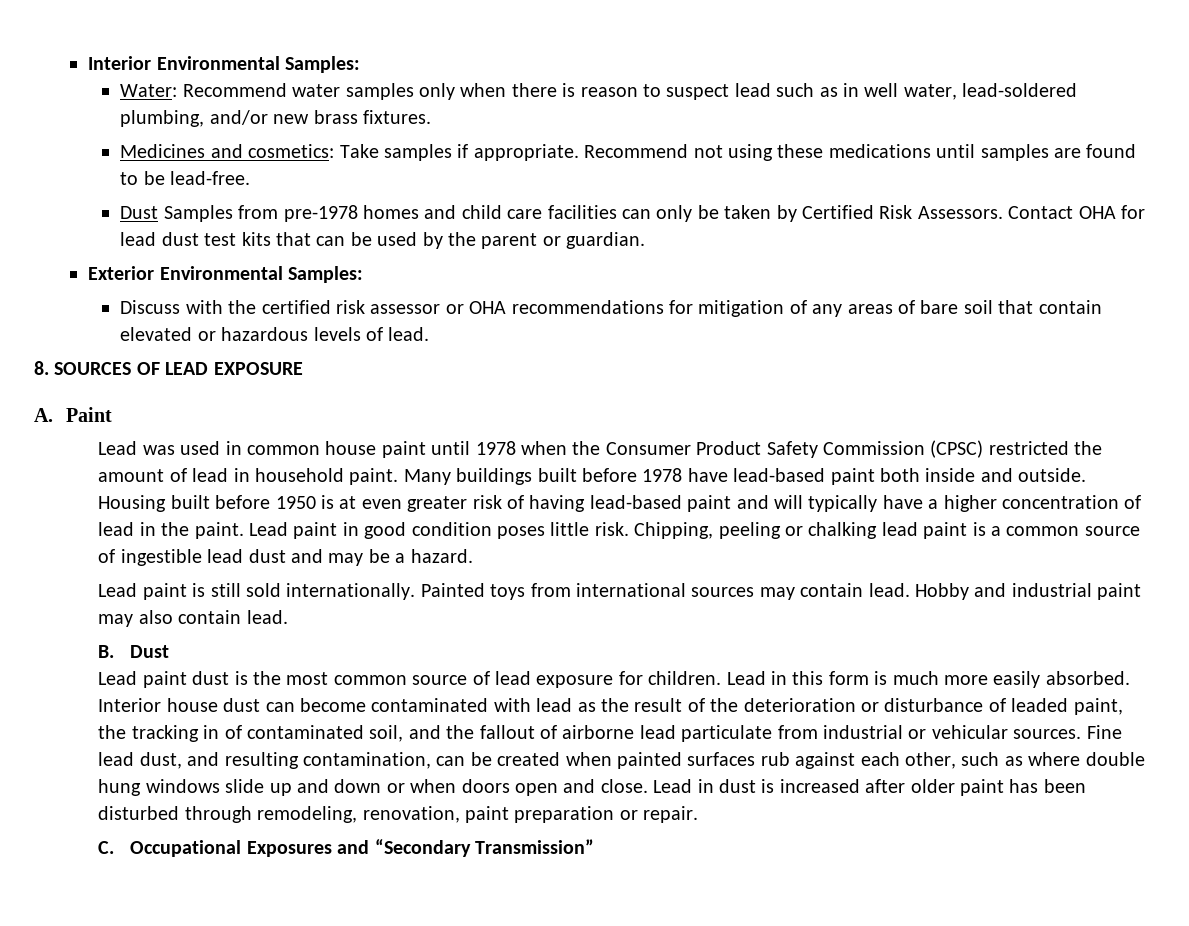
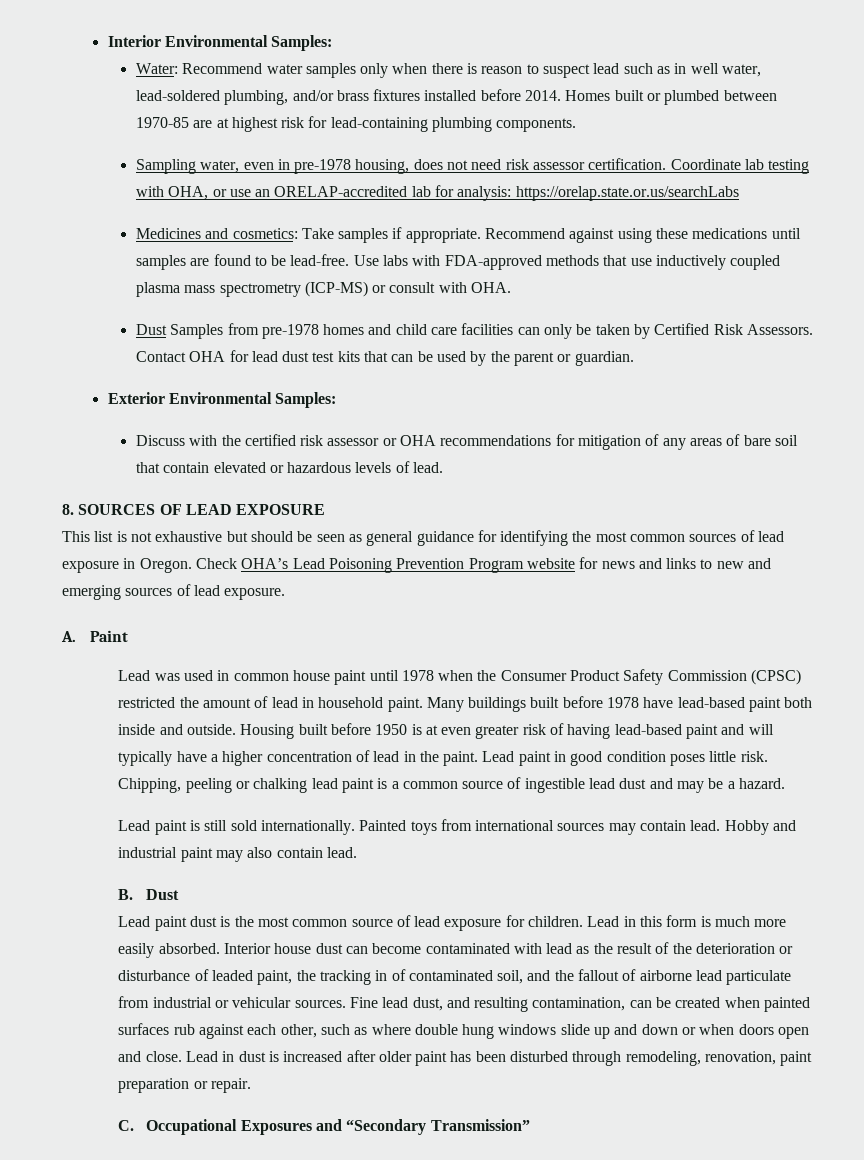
- Water: Recommend water samples only when there is reason to suspect lead such as in well water, lead-soldered plumbing, and/or new brass fixtures.
+ Water: Recommend water samples only when there is reason to suspect lead such as in well water, lead-soldered plumbing, and/or brass fixtures installed before 2014. Homes built or plumbed between 1970-85 are at highest risk for lead-containing plumbing components.
+ Sampling water, even in pre-1978 housing, does not need risk assessor certification. Coordinate lab testing with OHA, or use an ORELAP-accredited lab for analysis: https://orelap.state.or.us/searchLabs
- Recommend not using these medications until samples are found to be lead-free.
+ Recommend against using these medications until samples are found to be lead-free. Use labs with FDA-approved methods that use inductively coupled plasma mass spectrometry (ICP-MS) or consult with OHA.
+ This list is not exhaustive but should be seen as general guidance for identifying the most common sources of lead exposure in Oregon. Check OHA’s Lead Poisoning Prevention Program website for news and links to new and emerging sources of lead exposure.

